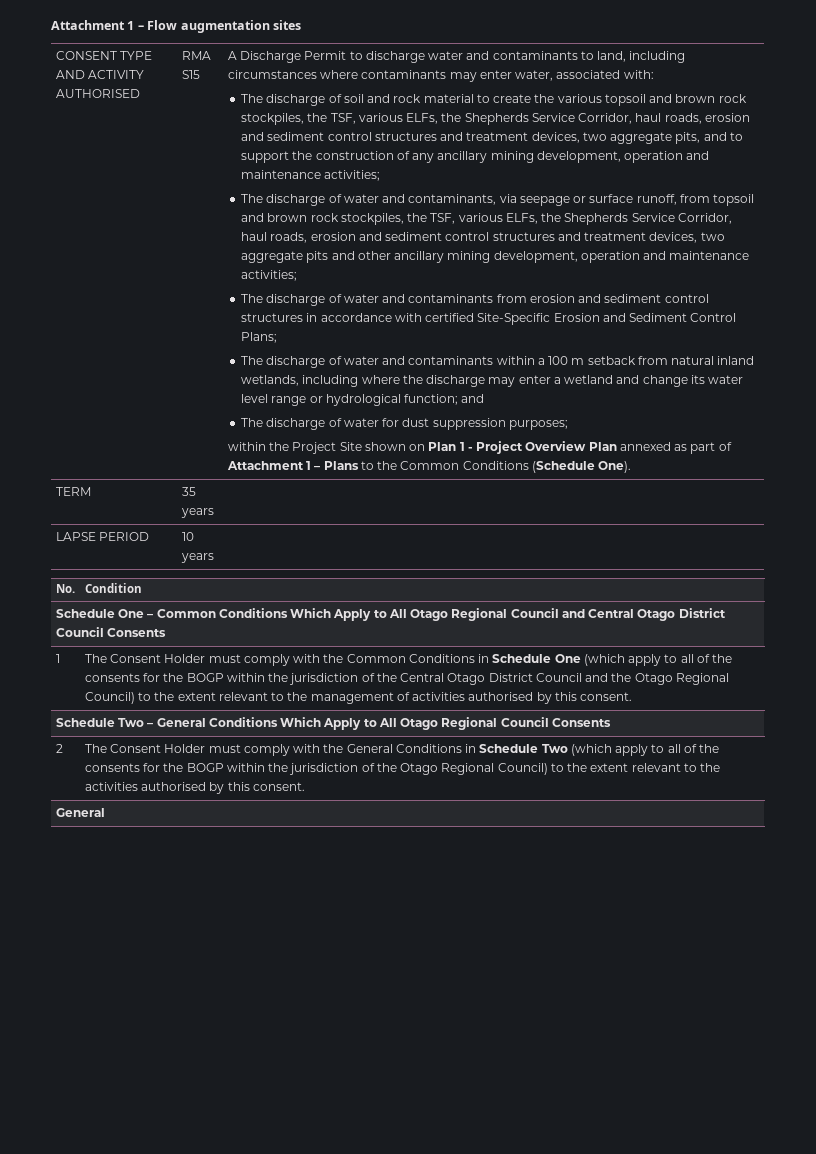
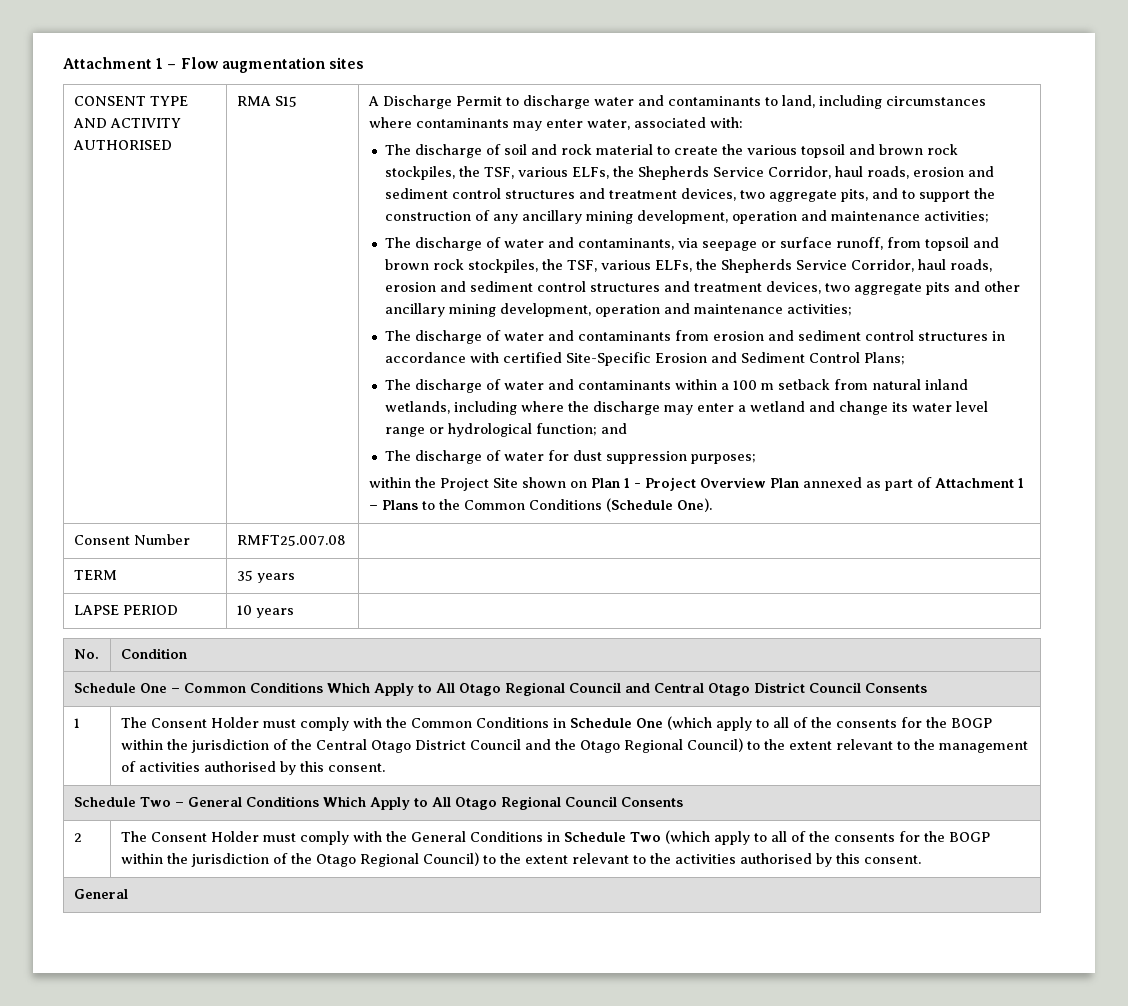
+ Consent Number | RMFT25.007.08 |

